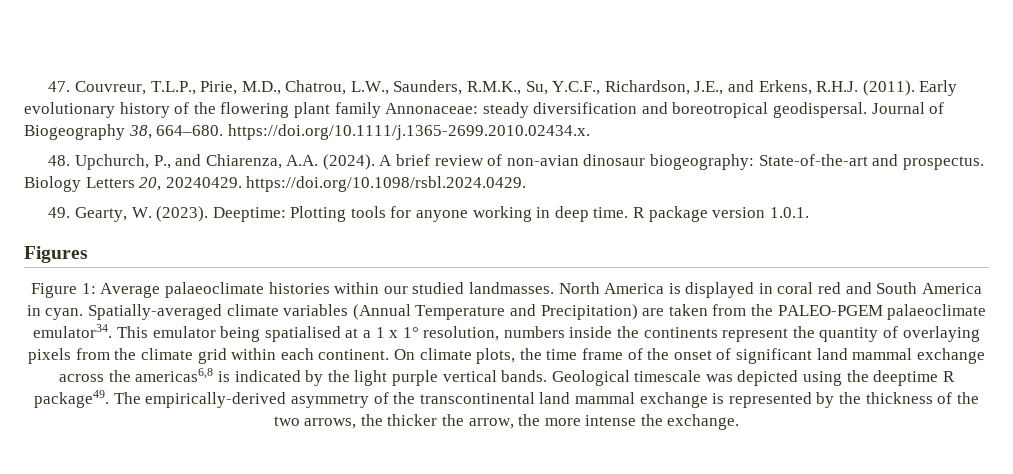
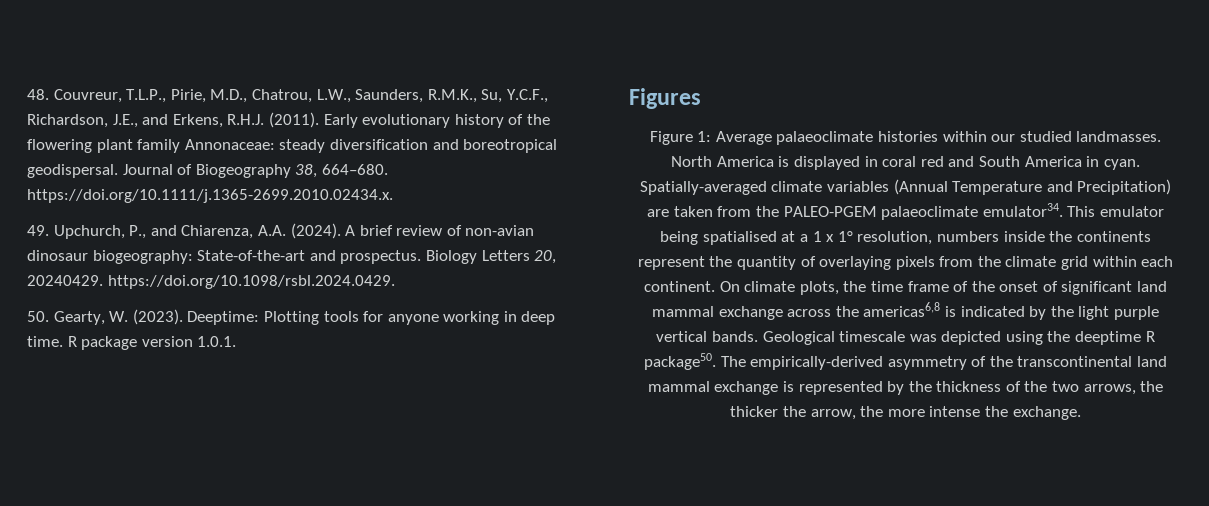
- 47. Couvreur, T.L.P., Pirie, M.D., Chatrou, L.W., Saunders, R.M.K., Su, Y.C.F., Richardson, J.E., and Erkens, R.H.J. (2011).
+ 48. Couvreur, T.L.P., Pirie, M.D., Chatrou, L.W., Saunders, R.M.K., Su, Y.C.F., Richardson, J.E., and Erkens, R.H.J. (2011).
- 48. Upchurch, P., and Chiarenza, A.A. (2024).
+ 49. Upchurch, P., and Chiarenza, A.A. (2024).
- 49. Gearty, W. (2023).
+ 50. Gearty, W. (2023).
- Geological timescale was depicted using the deeptime R package49.
+ Geological timescale was depicted using the deeptime R package50.

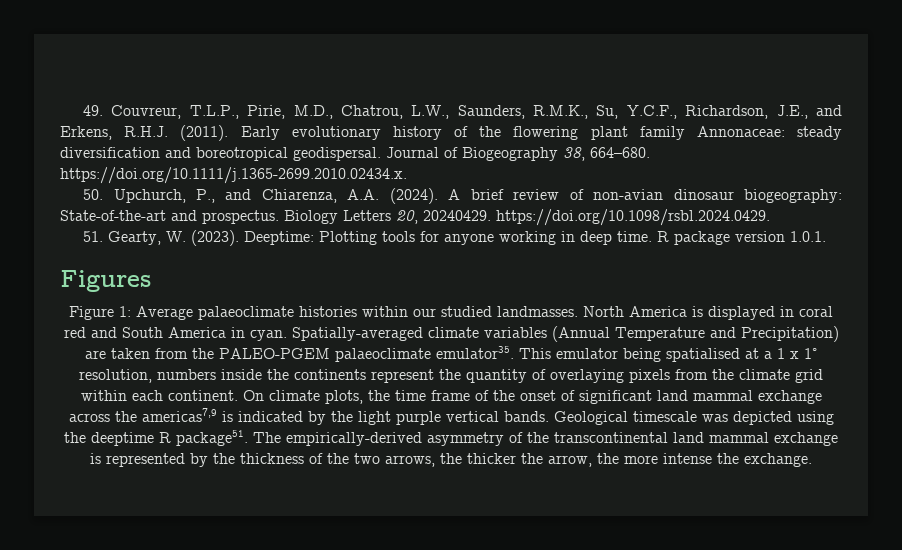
- 48. Couvreur, T.L.P., Pirie, M.D., Chatrou, L.W., Saunders, R.M.K., Su, Y.C.F., Richardson, J.E., and Erkens, R.H.J. (2011).
+ 49. Couvreur, T.L.P., Pirie, M.D., Chatrou, L.W., Saunders, R.M.K., Su, Y.C.F., Richardson, J.E., and Erkens, R.H.J. (2011).
- 49. Upchurch, P., and Chiarenza, A.A. (2024).
+ 50. Upchurch, P., and Chiarenza, A.A. (2024).
- 50. Gearty, W. (2023).
+ 51. Gearty, W. (2023).
- Spatially-averaged climate variables (Annual Temperature and Precipitation) are taken from the PALEO-PGEM palaeoclimate emulator34.
+ Spatially-averaged climate variables (Annual Temperature and Precipitation) are taken from the PALEO-PGEM palaeoclimate emulator35.
- On climate plots, the time frame of the onset of significant land mammal exchange across the americas6,8 is indicated by the light purple vertical bands.
+ On climate plots, the time frame of the onset of significant land mammal exchange across the americas7,9 is indicated by the light purple vertical bands.
- Geological timescale was depicted using the deeptime R package50.
+ Geological timescale was depicted using the deeptime R package51.

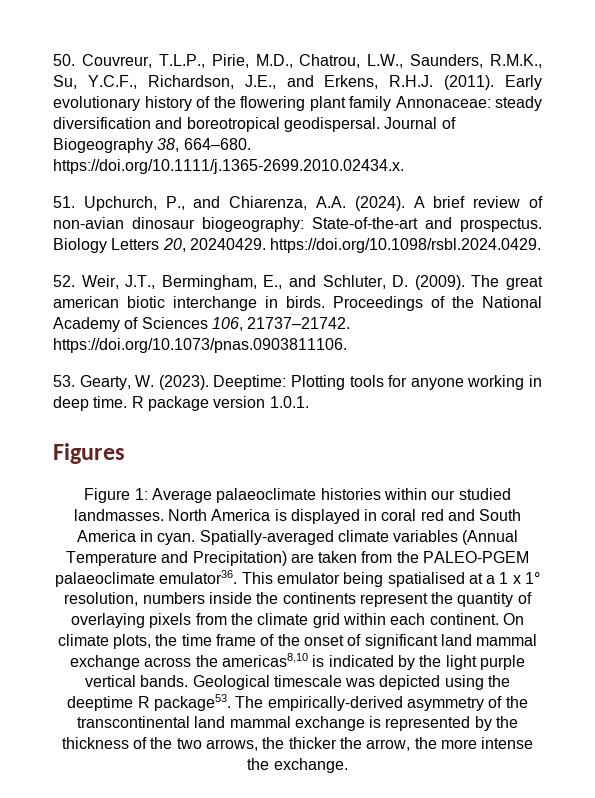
- 49. Couvreur, T.L.P., Pirie, M.D., Chatrou, L.W., Saunders, R.M.K., Su, Y.C.F., Richardson, J.E., and Erkens, R.H.J. (2011).
+ 50. Couvreur, T.L.P., Pirie, M.D., Chatrou, L.W., Saunders, R.M.K., Su, Y.C.F., Richardson, J.E., and Erkens, R.H.J. (2011).
- 50. Upchurch, P., and Chiarenza, A.A. (2024).
+ 51. Upchurch, P., and Chiarenza, A.A. (2024).
- 51. Gearty, W. (2023).
+ 52. Weir, J.T., Bermingham, E., and Schluter, D. (2009). The great american biotic interchange in birds. Proceedings of the National Academy of Sciences 106, 21737–21742. https://doi.org/10.1073/pnas.0903811106.
+ 53. Gearty, W. (2023).
- Spatially-averaged climate variables (Annual Temperature and Precipitation) are taken from the PALEO-PGEM palaeoclimate emulator35.
+ Spatially-averaged climate variables (Annual Temperature and Precipitation) are taken from the PALEO-PGEM palaeoclimate emulator36.
- On climate plots, the time frame of the onset of significant land mammal exchange across the americas7,9 is indicated by the light purple vertical bands.
+ On climate plots, the time frame of the onset of significant land mammal exchange across the americas8,10 is indicated by the light purple vertical bands.
- Geological timescale was depicted using the deeptime R package51.
+ Geological timescale was depicted using the deeptime R package53.

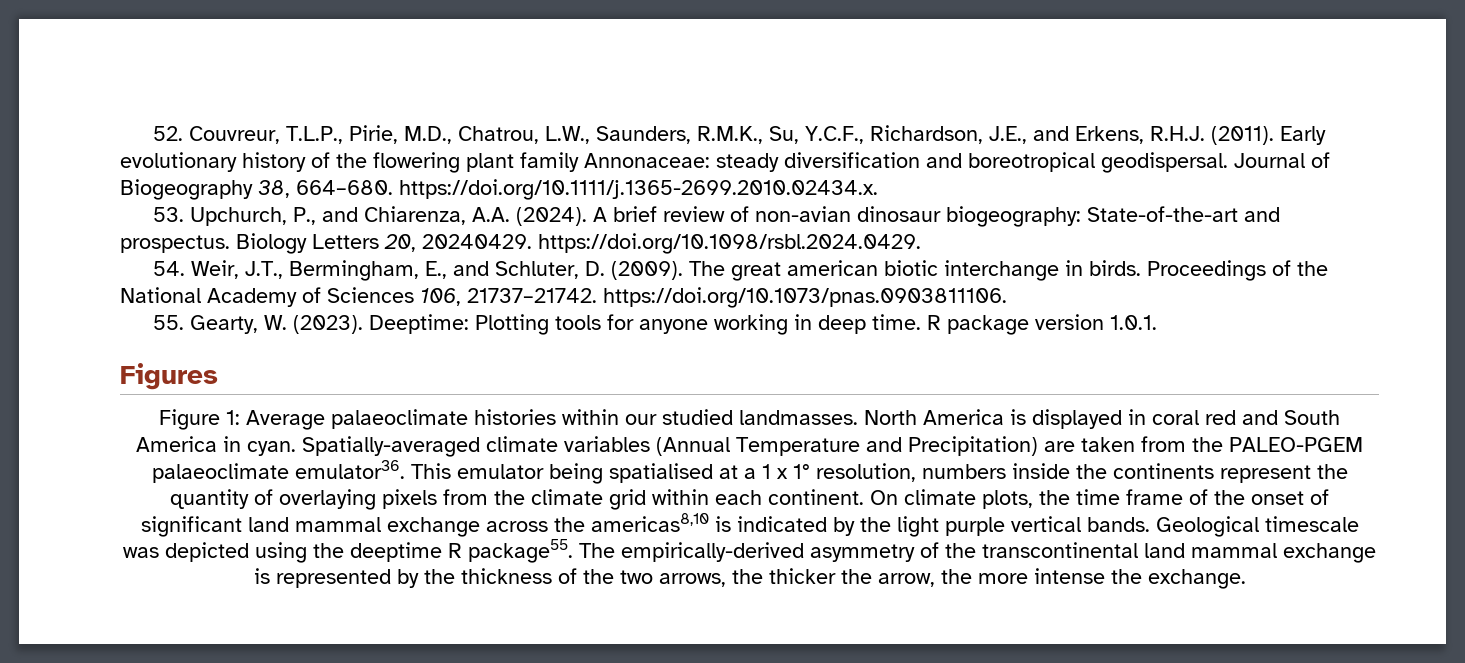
- 50. Couvreur, T.L.P., Pirie, M.D., Chatrou, L.W., Saunders, R.M.K., Su, Y.C.F., Richardson, J.E., and Erkens, R.H.J. (2011).
+ 52. Couvreur, T.L.P., Pirie, M.D., Chatrou, L.W., Saunders, R.M.K., Su, Y.C.F., Richardson, J.E., and Erkens, R.H.J. (2011).
- 51. Upchurch, P., and Chiarenza, A.A. (2024).
+ 53. Upchurch, P., and Chiarenza, A.A. (2024).
- 52. Weir, J.T., Bermingham, E., and Schluter, D. (2009).
+ 54. Weir, J.T., Bermingham, E., and Schluter, D. (2009).
- 53. Gearty, W. (2023).
+ 55. Gearty, W. (2023).
- Geological timescale was depicted using the deeptime R package53.
+ Geological timescale was depicted using the deeptime R package55.

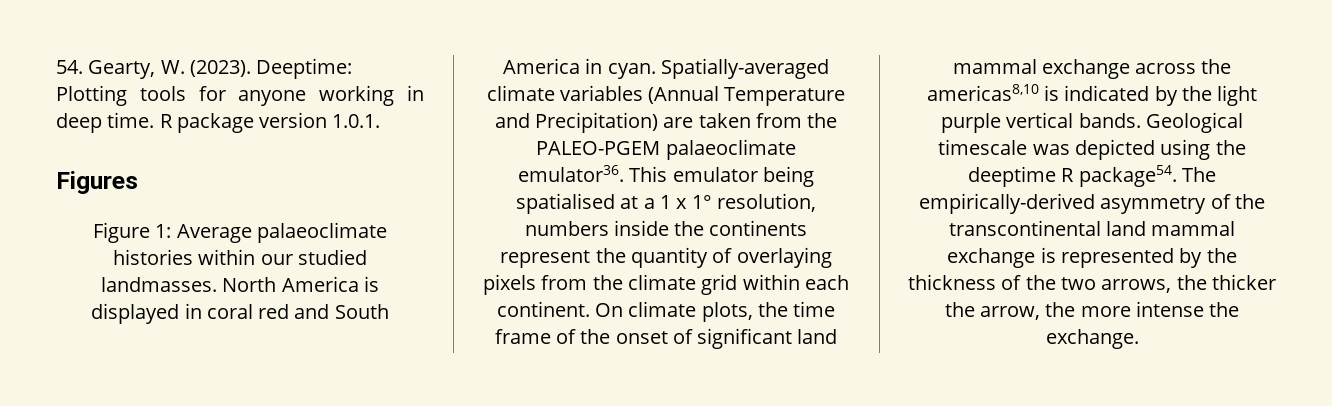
- 52. Couvreur, T.L.P., Pirie, M.D., Chatrou, L.W., Saunders, R.M.K., Su, Y.C.F., Richardson, J.E., and Erkens, R.H.J. (2011). Early evolutionary history of the flowering plant family Annonaceae: steady diversification and boreotropical geodispersal. Journal of Biogeography 38, 664–680. https://doi.org/10.1111/j.1365-2699.2010.02434.x.
- 53. Upchurch, P., and Chiarenza, A.A. (2024). A brief review of non-avian dinosaur biogeography: State-of-the-art and prospectus. Biology Letters 20, 20240429. https://doi.org/10.1098/rsbl.2024.0429.
- 54. Weir, J.T., Bermingham, E., and Schluter, D. (2009). The great american biotic interchange in birds. Proceedings of the National Academy of Sciences 106, 21737–21742. https://doi.org/10.1073/pnas.0903811106.
- 55. Gearty, W. (2023).
+ 54. Gearty, W. (2023).
- Geological timescale was depicted using the deeptime R package55.
+ Geological timescale was depicted using the deeptime R package54.

